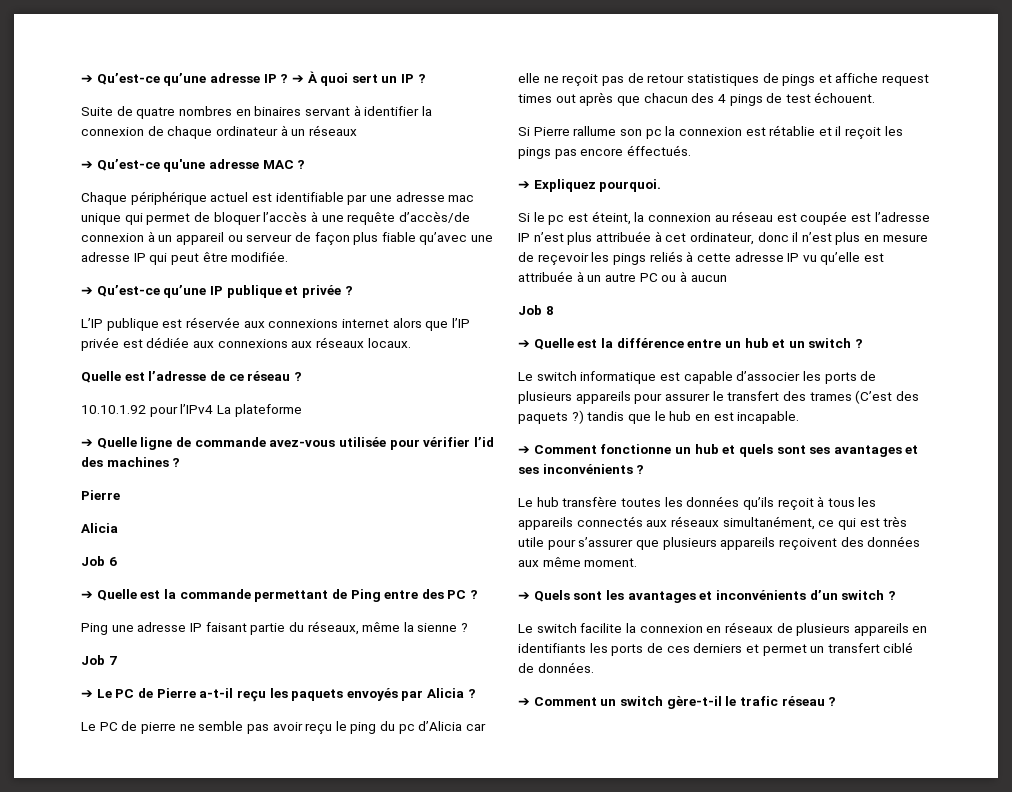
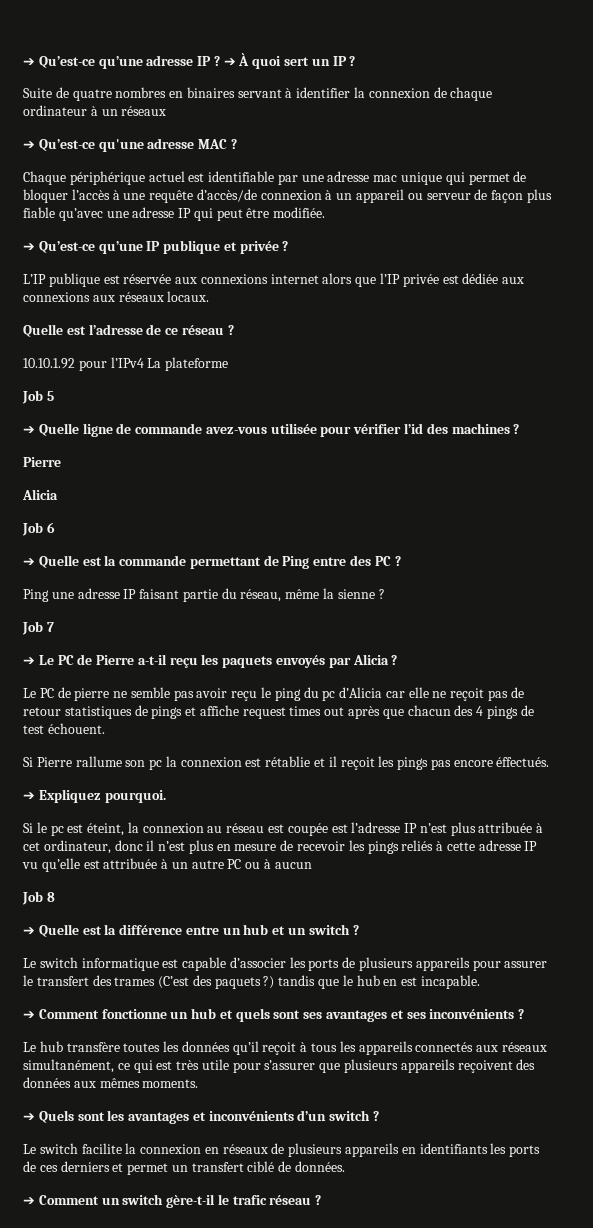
+ Job 5
- Ping une adresse IP faisant partie du réseaux, même la sienne ?
+ Ping une adresse IP faisant partie du réseau, même la sienne ?
- Si le pc est éteint, la connexion au réseau est coupée est l’adresse IP n’est plus attribuée à cet ordinateur, donc il n’est plus en mesure de reçevoir les pings reliés à cette adresse IP vu qu’elle est attribuée à un autre PC ou à aucun
+ Si le pc est éteint, la connexion au réseau est coupée est l’adresse IP n’est plus attribuée à cet ordinateur, donc il n’est plus en mesure de recevoir les pings reliés à cette adresse IP vu qu’elle est attribuée à un autre PC ou à aucun
- Le hub transfère toutes les données qu’ils reçoit à tous les appareils connectés aux réseaux simultanément, ce qui est très utile pour s’assurer que plusieurs appareils reçoivent des données aux même moment.
+ Le hub transfère toutes les données qu’il reçoit à tous les appareils connectés aux réseaux simultanément, ce qui est très utile pour s’assurer que plusieurs appareils reçoivent des données aux mêmes moments.

